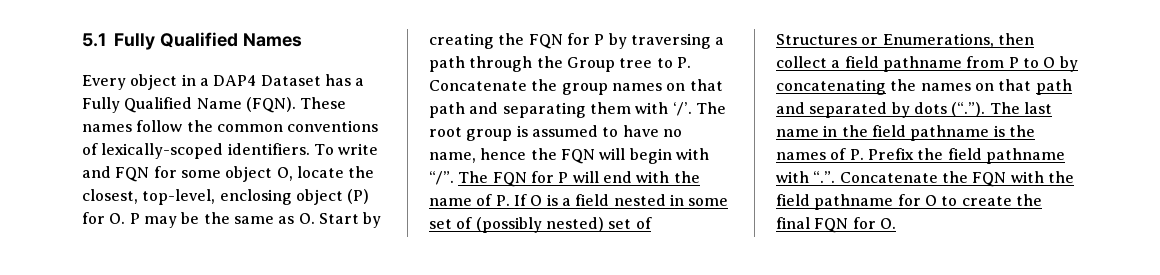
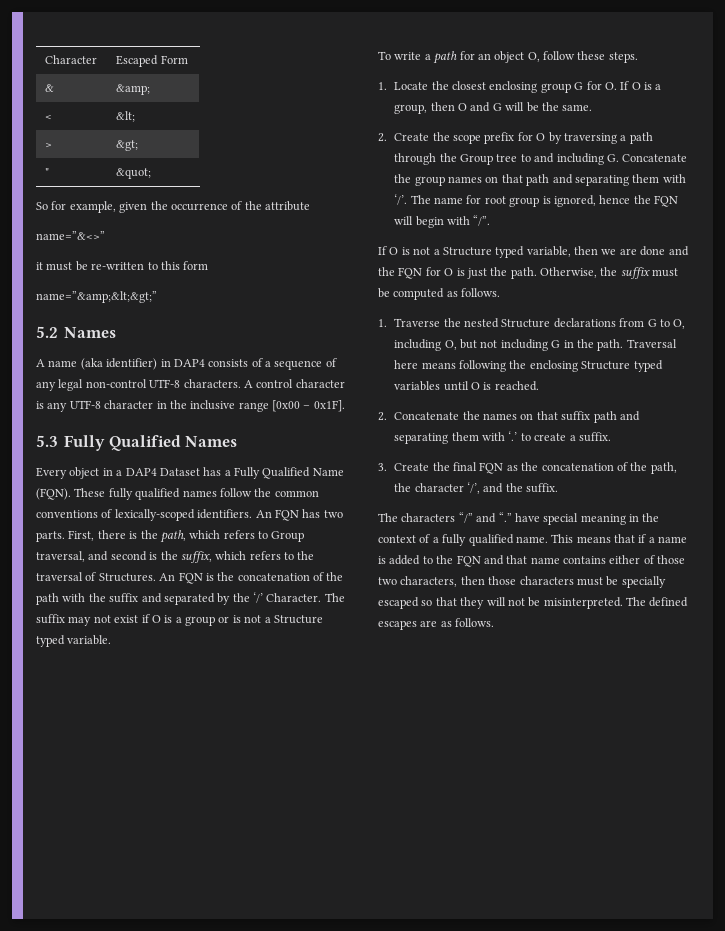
- 5.1 Fully Qualified Names
+ Character | Escaped Form
+ & | &amp;
+ < | &lt;
+ > | &gt;
+ " | &quot;
+ So for example, given the occurrence of the attribute
+ name=”&<>”
+ it must be re-written to this form
+ name=”&amp;&lt;&gt;”
+ 5.2 Names
+ A name (aka identifier) in DAP4 consists of a sequence of any legal non-control UTF-8 characters. A control character is any UTF-8 character in the inclusive range [0x00 – 0x1F].
+ 5.3 Fully Qualified Names
- These names follow the common conventions of lexically-scoped identifiers.
+ These fully qualified names follow the common conventions of lexically-scoped identifiers.
- To write and FQN for some object O, locate the closest, top-level, enclosing object (P) for O. P may be the same as O. Start by creating the FQN for P by traversing a path through the Group tree to P. Concatenate the group names on that path and separating them with ‘/’.
+ An FQN has two parts. First, there is the path, which refers to Group traversal, and second is the suffix, which refers to the traversal of Structures. An FQN is the concatenation of the path with the suffix and separated by the ‘/’ Character. The suffix may not exist if O is a group or is not a Structure typed variable.
+ To write a path for an object O, follow these steps.
+ 1. Locate the closest enclosing group G for O. If O is a group, then O and G will be the same.
+ 2. Create the scope prefix for O by traversing a path through the Group tree to and including G. Concatenate the group names on that path and separating them with ‘/’.
- The root group is assumed to have no name, hence the FQN will begin with “/”. The FQN for P will end with the name of P. If O is a field nested in some set of (possibly nested) set of Structures or Enumerations, then collect a field pathname from P to O by concatenating the names on that path and separated by dots (“.”). The last name in the field pathname is the names of P. Prefix the field pathname with “.”. Concatenate the FQN with the field pathname for O to create the final FQN for O.
+ The name for root group is ignored, hence the FQN will begin with “/”.
+ If O is not a Structure typed variable, then we are done and the FQN for O is just the path. Otherwise, the suffix must be computed as follows.
+ 1. Traverse the nested Structure declarations from G to O, including O, but not including G in the path. Traversal here means following the enclosing Structure typed variables until O is reached.
+ 2. Concatenate the names on that suffix path and separating them with ‘.’ to create a suffix.
+ 3. Create the final FQN as the concatenation of the path, the character ‘/’, and the suffix.
+ The characters “/” and “.” have special meaning in the context of a fully qualified name. This means that if a name is added to the FQN and that name contains either of those two characters, then those characters must be specially escaped so that they will not be misinterpreted. The defined escapes are as follows.

